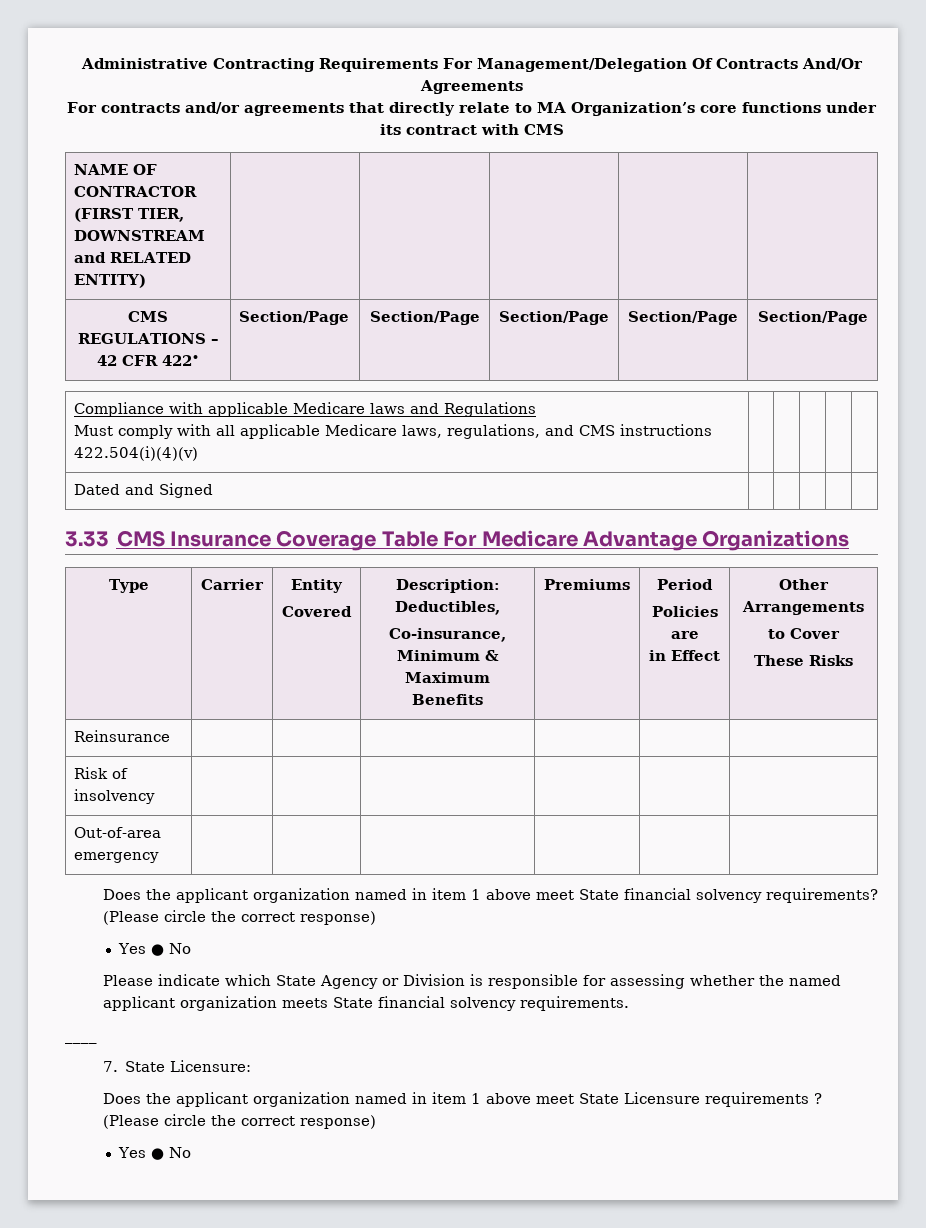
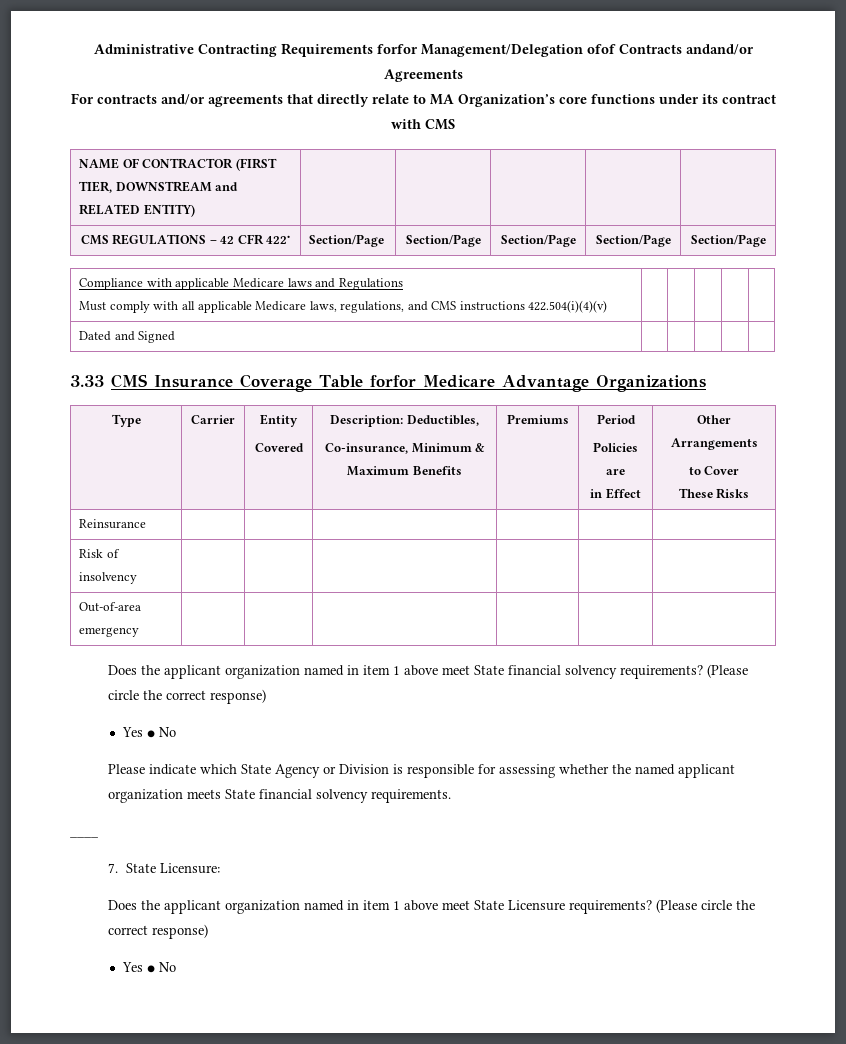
- Administrative Contracting Requirements For Management/Delegation Of Contracts And/Or Agreements
+ Administrative Contracting Requirements forfor Management/Delegation ofof Contracts andand/or Agreements
- 3.33 CMS Insurance Coverage Table For Medicare Advantage Organizations
+ 3.33 CMS Insurance Coverage Table forfor Medicare Advantage Organizations
- Does the applicant organization named in item 1 above meet State Licensure requirements ?
+ Does the applicant organization named in item 1 above meet State Licensure requirements?

